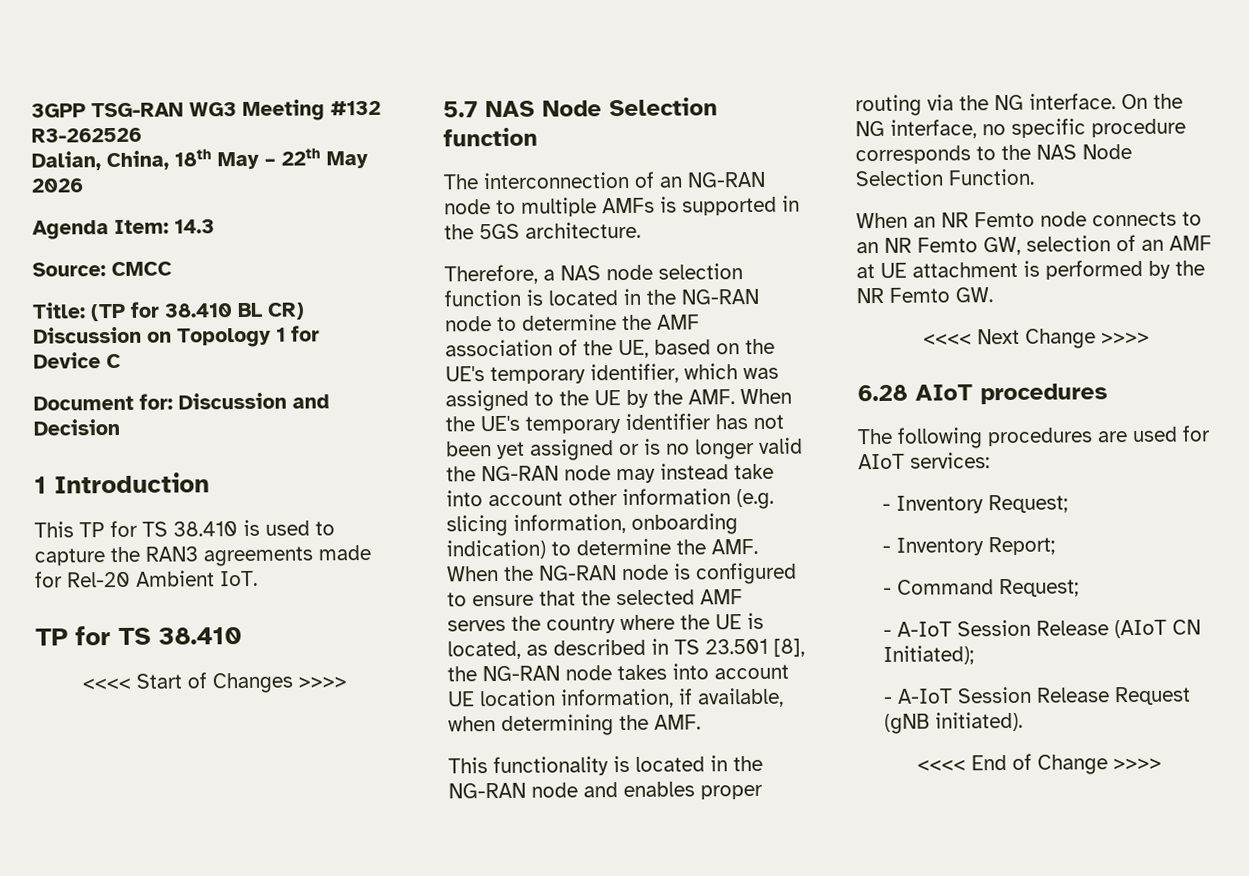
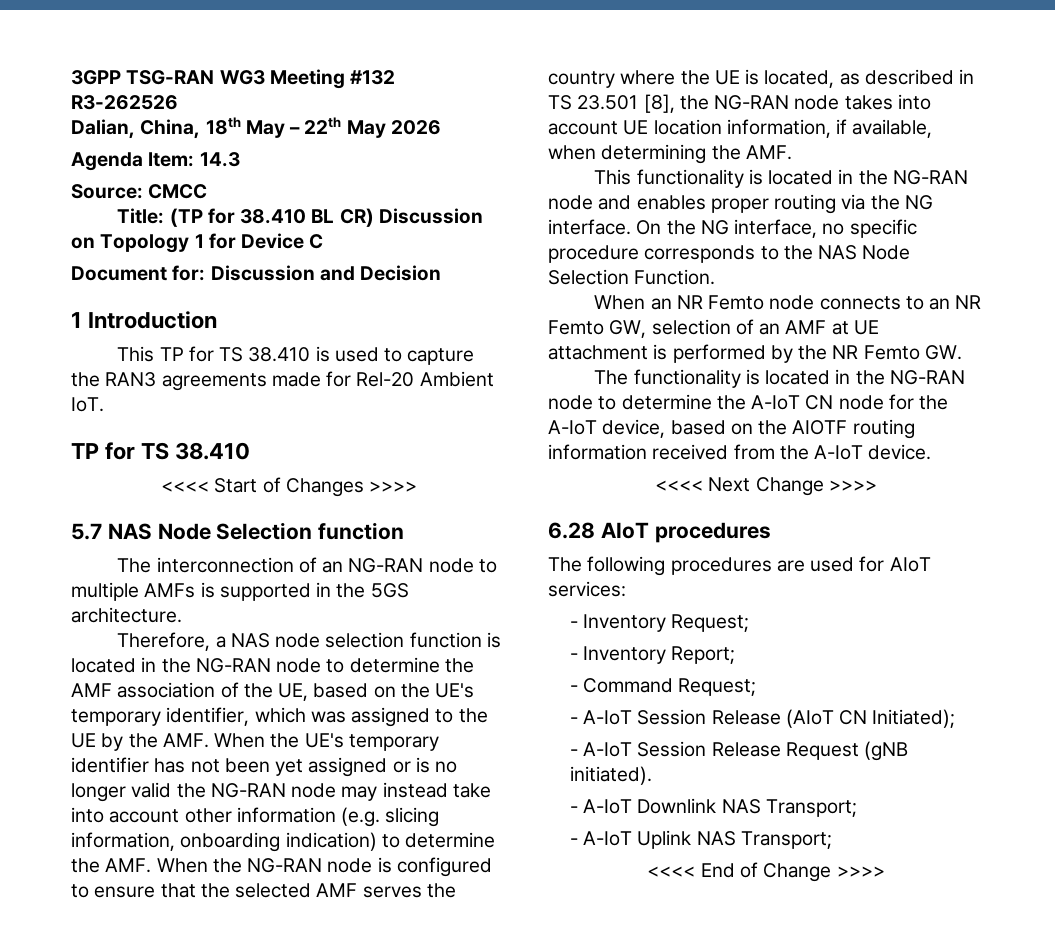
+ The functionality is located in the NG-RAN node to determine the A-IoT CN node for the A-IoT device, based on the AIOTF routing information received from the A-IoT device.
+ - A-IoT Downlink NAS Transport;
+ - A-IoT Uplink NAS Transport;

